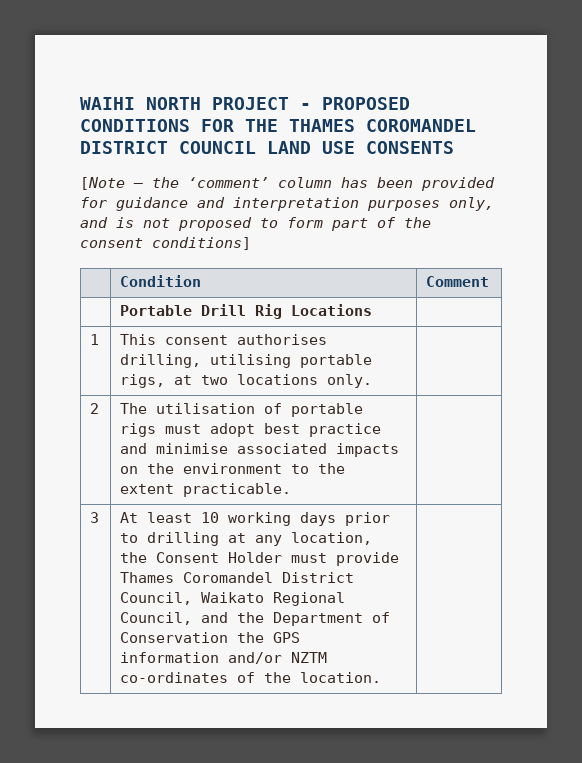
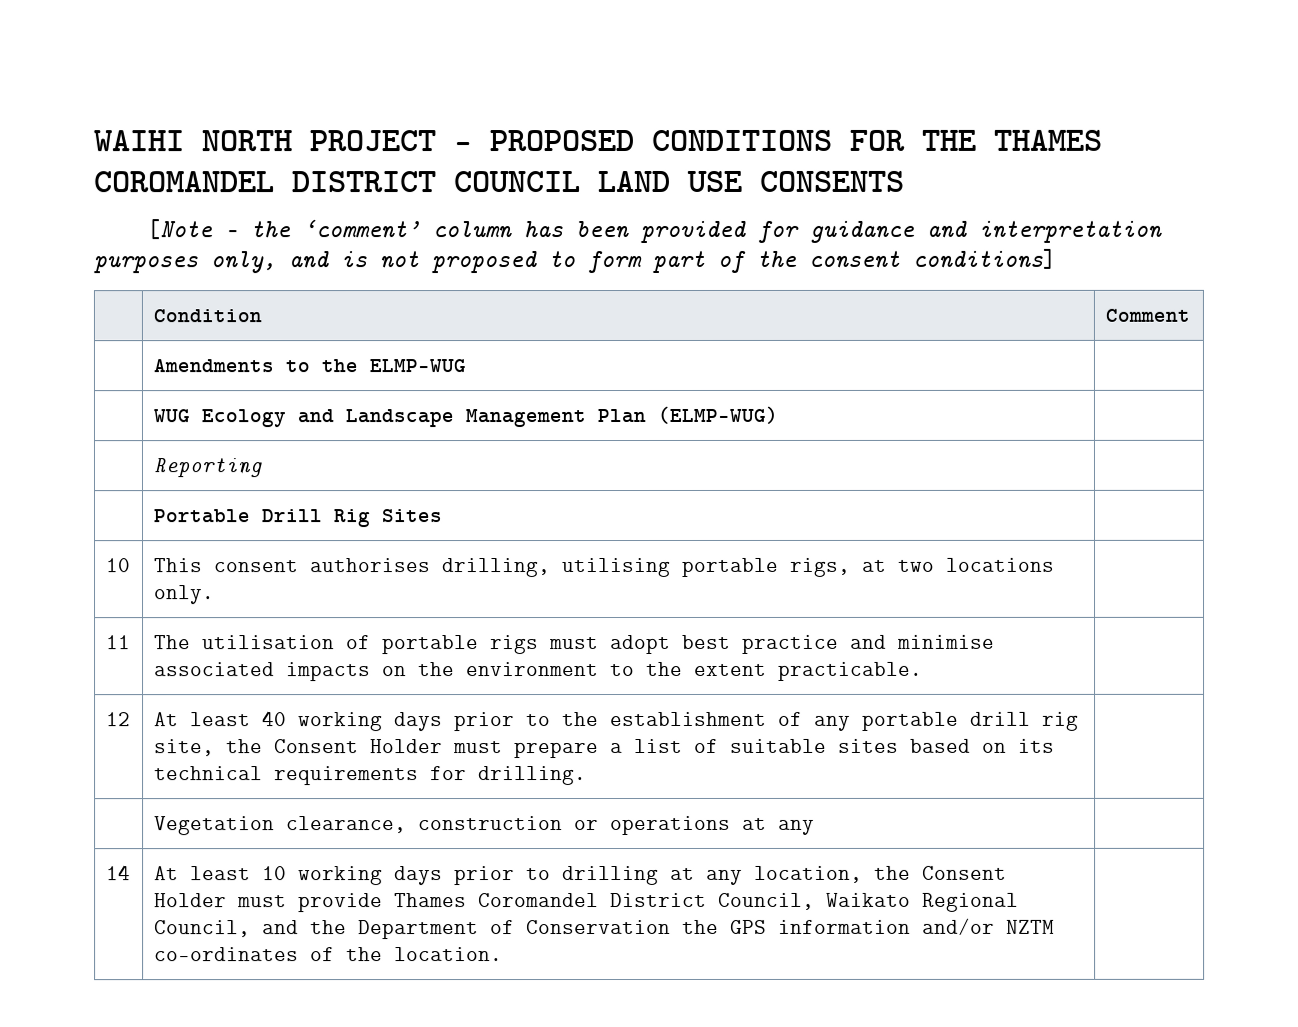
+ | Amendments to the ELMP-WUG |
+ | WUG Ecology and Landscape Management Plan (ELMP-WUG) |
+ | Reporting |
- | Portable Drill Rig Locations |
- 1 | This consent authorises drilling, utilising portable rigs, at two locations only. |
+ | Portable Drill Rig Sites |
+ 10 | This consent authorises drilling, utilising portable rigs, at two locations only. |
- 2 | The utilisation of portable rigs must adopt best practice and minimise associated impacts on the environment to the extent practicable. |
+ 11 | The utilisation of portable rigs must adopt best practice and minimise associated impacts on the environment to the extent practicable. |
- 3 | At least 10 working days prior to drilling at any location, the Consent Holder must provide Thames Coromandel District Council, Waikato Regional Council, and the Department of Conservation the GPS information and/or NZTM co-ordinates of the location. |
+ 12 | At least 40 working days prior to the establishment of any portable drill rig site, the Consent Holder must prepare a list of suitable sites based on its technical requirements for drilling. |
+ | Vegetation clearance, construction or operations at any |
+ 14 | At least 10 working days prior to drilling at any location, the Consent Holder must provide Thames Coromandel District Council, Waikato Regional Council, and the Department of Conservation the GPS information and/or NZTM co-ordinates of the location. |

